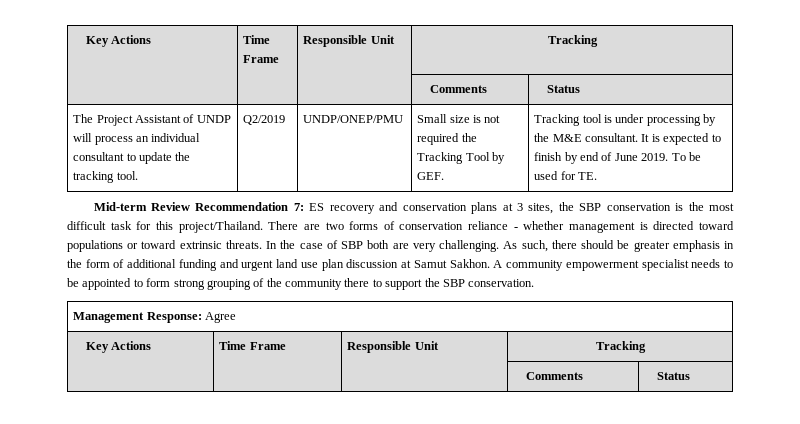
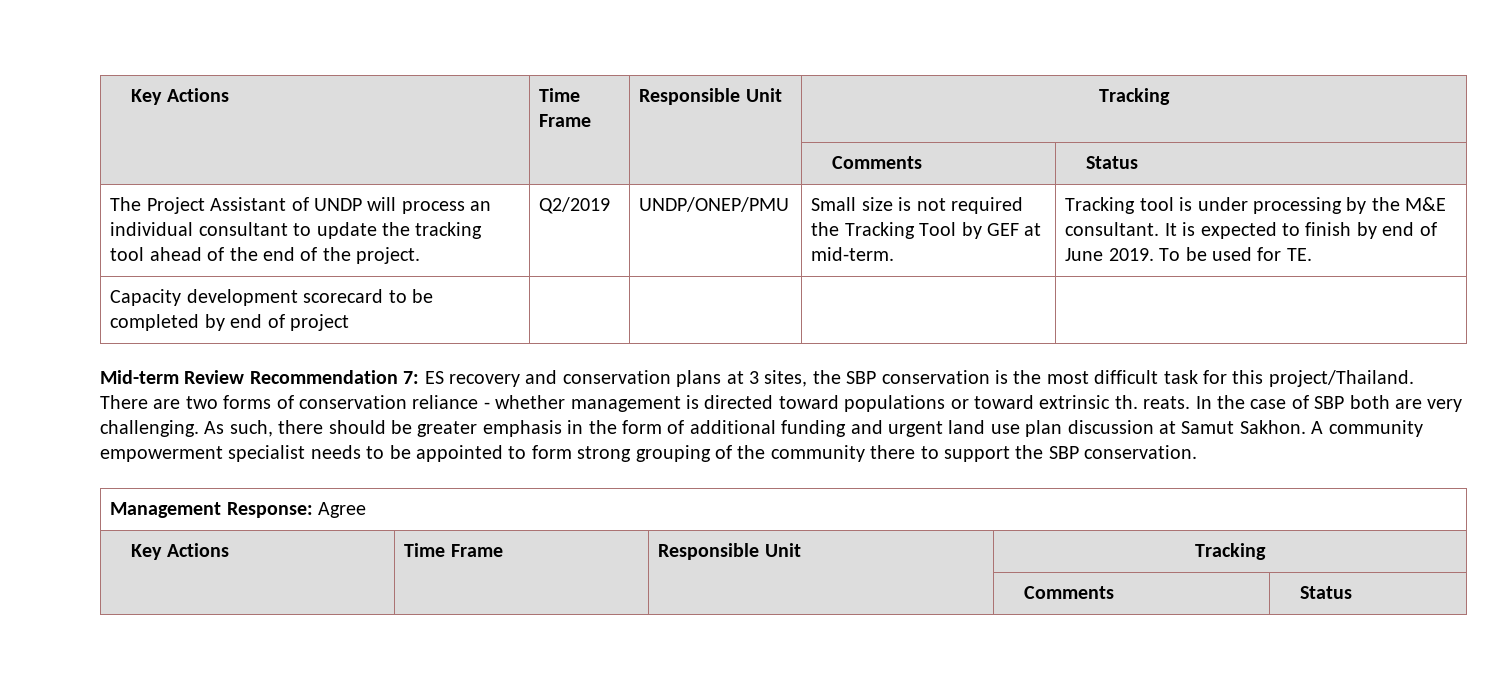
- The Project Assistant of UNDP will process an individual consultant to update the tracking tool.
+ The Project Assistant of UNDP will process an individual consultant to update the tracking tool ahead of the end of the project.
- Small size is not required the Tracking Tool by GEF.
+ Small size is not required the Tracking Tool by GEF at mid-term.
+ Capacity development scorecard to be completed by end of project | | | |
- There are two forms of conservation reliance - whether management is directed toward populations or toward extrinsic threats.
+ There are two forms of conservation reliance - whether management is directed toward populations or toward extrinsic th. reats.

